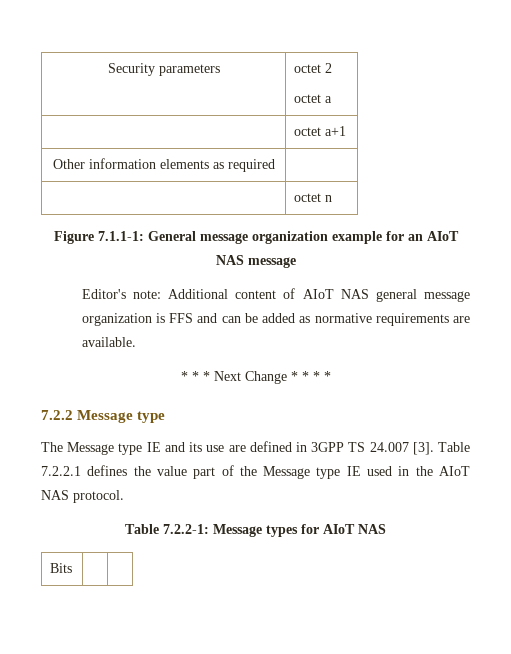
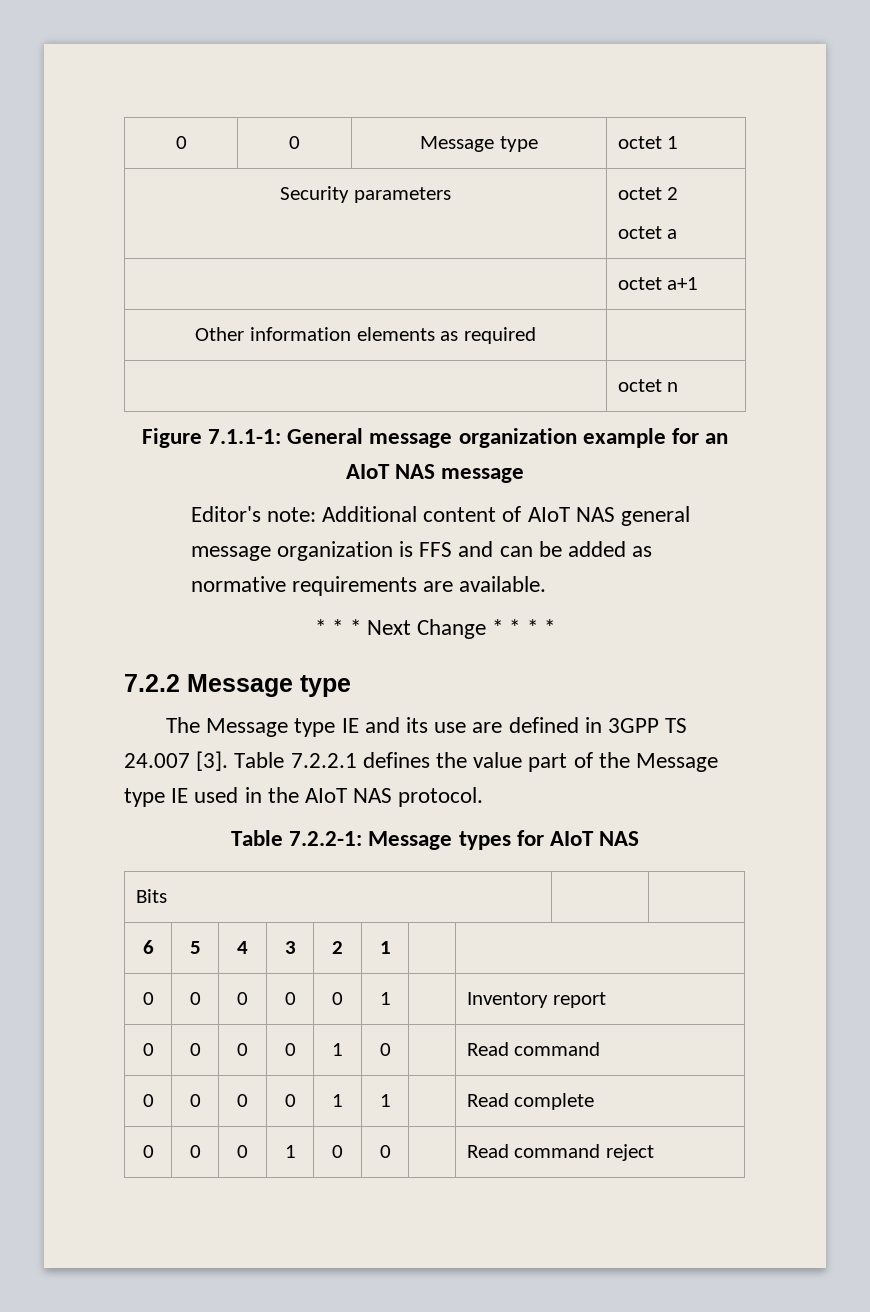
+ 0 | 0 | Message type | octet 1
+ 6 | 5 | 4 | 3 | 2 | 1 | |
+ 0 | 0 | 0 | 0 | 0 | 1 | | Inventory report
+ 0 | 0 | 0 | 0 | 1 | 0 | | Read command
+ 0 | 0 | 0 | 0 | 1 | 1 | | Read complete
+ 0 | 0 | 0 | 1 | 0 | 0 | | Read command reject

